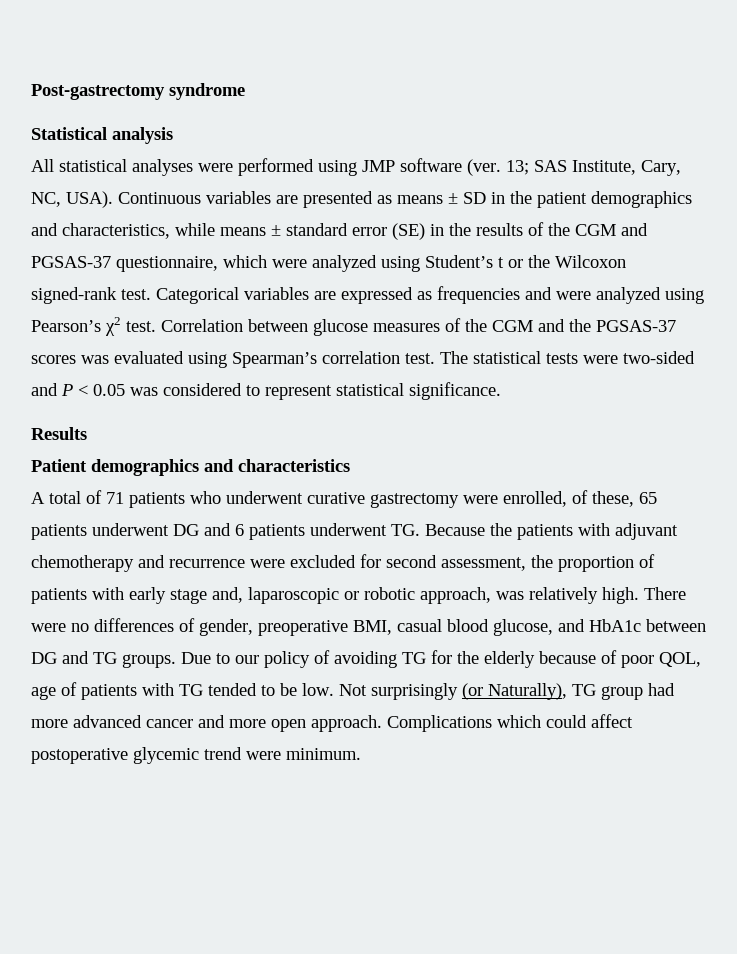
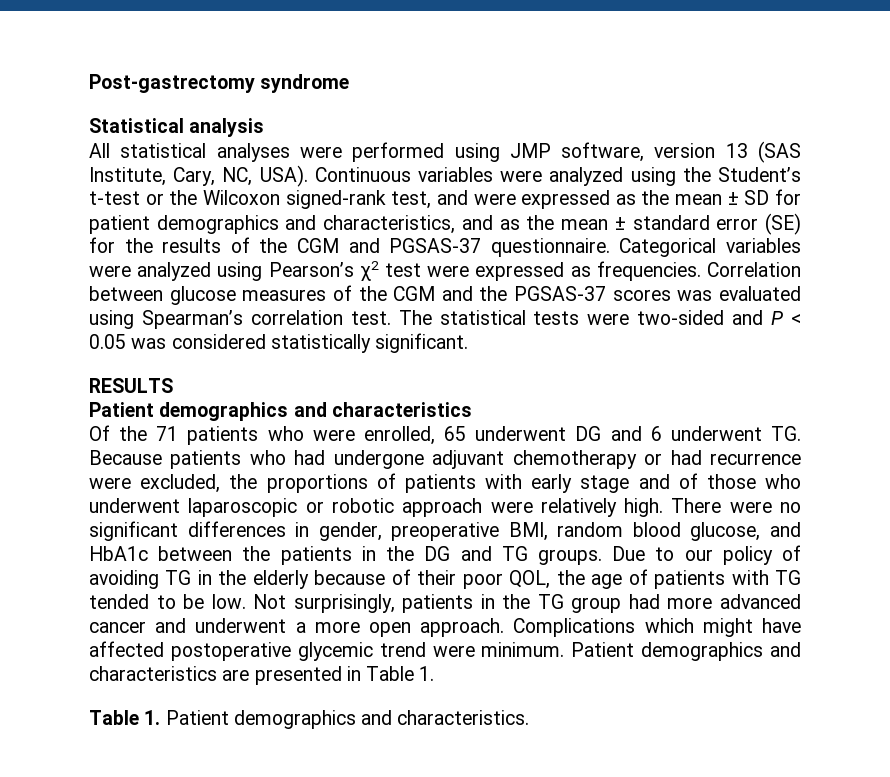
- All statistical analyses were performed using JMP software (ver. 13; SAS Institute, Cary, NC, USA).
+ All statistical analyses were performed using JMP software, version 13 (SAS Institute, Cary, NC, USA).
- Continuous variables are presented as means ± SD in the patient demographics and characteristics, while means ± standard error (SE) in the results of the CGM and PGSAS-37 questionnaire, which were analyzed using Student’s t or the Wilcoxon signed-rank test. Categorical variables are expressed as frequencies and were analyzed using Pearson’s χ2 test.
+ Continuous variables were analyzed using the Student’s t-test or the Wilcoxon signed-rank test, and were expressed as the mean ± SD for patient demographics and characteristics, and as the mean ± standard error (SE) for the results of the CGM and PGSAS-37 questionnaire. Categorical variables were analyzed using Pearson’s χ2 test were expressed as frequencies.
- The statistical tests were two-sided and P < 0.05 was considered to represent statistical significance.
- Results
+ The statistical tests were two-sided and P < 0.05 was considered statistically significant.
+ RESULTS
- A total of 71 patients who underwent curative gastrectomy were enrolled, of these, 65 patients underwent DG and 6 patients underwent TG. Because the patients with adjuvant chemotherapy and recurrence were excluded for second assessment, the proportion of patients with early stage and, laparoscopic or robotic approach, was relatively high.
+ Of the 71 patients who were enrolled, 65 underwent DG and 6 underwent TG. Because patients who had undergone adjuvant chemotherapy or had recurrence were excluded, the proportions of patients with early stage and of those who underwent laparoscopic or robotic approach were relatively high.
- There were no differences of gender, preoperative BMI, casual blood glucose, and HbA1c between DG and TG groups.
+ There were no significant differences in gender, preoperative BMI, random blood glucose, and HbA1c between the patients in the DG and TG groups.
- Due to our policy of avoiding TG for the elderly because of poor QOL, age of patients with TG tended to be low.
+ Due to our policy of avoiding TG in the elderly because of their poor QOL, the age of patients with TG tended to be low.
- Not surprisingly (or Naturally), TG group had more advanced cancer and more open approach.
+ Not surprisingly, patients in the TG group had more advanced cancer and underwent a more open approach.
- Complications which could affect postoperative glycemic trend were minimum.
+ Complications which might have affected postoperative glycemic trend were minimum.
+ Patient demographics and characteristics are presented in Table 1.
+ Table 1. Patient demographics and characteristics.

